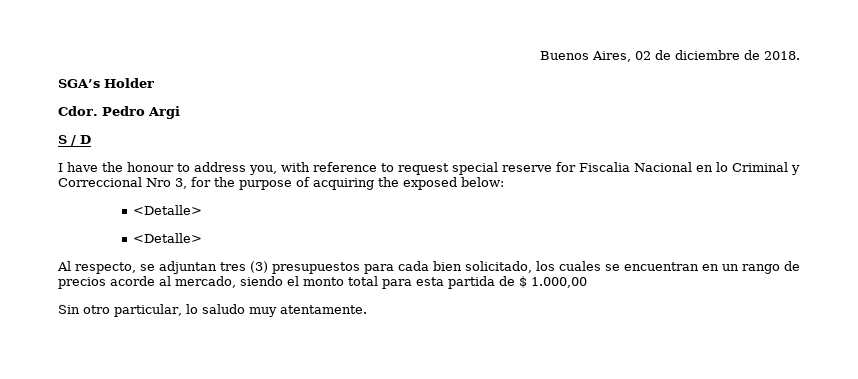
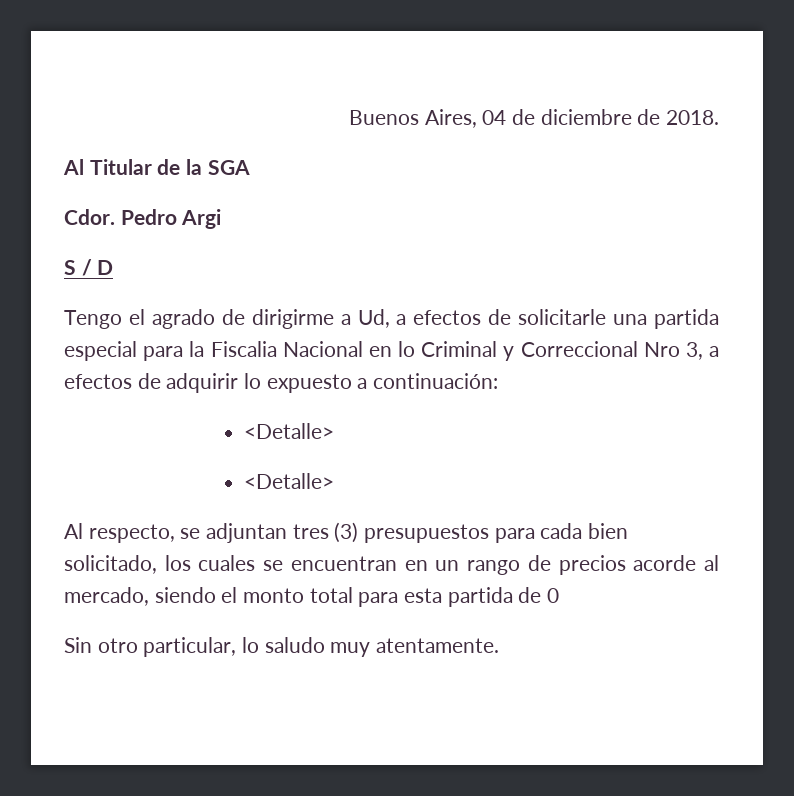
- Buenos Aires, 02 de diciembre de 2018.
+ Buenos Aires, 04 de diciembre de 2018.
- SGA’s Holder
+ Al Titular de la SGA
- I have the honour to address you, with reference to request special reserve for Fiscalia Nacional en lo Criminal y Correccional Nro 3, for the purpose of acquiring the exposed below:
+ Tengo el agrado de dirigirme a Ud, a efectos de solicitarle una partida especial para la Fiscalia Nacional en lo Criminal y Correccional Nro 3, a efectos de adquirir lo expuesto a continuación:
- Al respecto, se adjuntan tres (3) presupuestos para cada bien solicitado, los cuales se encuentran en un rango de precios acorde al mercado, siendo el monto total para esta partida de $ 1.000,00
+ Al respecto, se adjuntan tres (3) presupuestos para cada bien solicitado, los cuales se encuentran en un rango de precios acorde al mercado, siendo el monto total para esta partida de 0

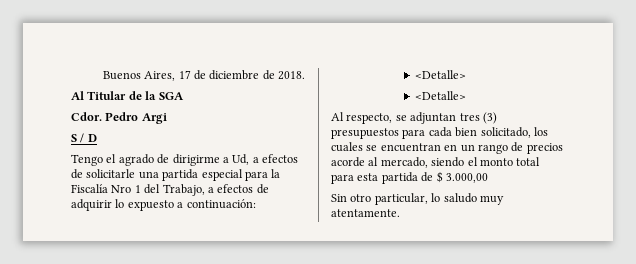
- Buenos Aires, 04 de diciembre de 2018.
+ Buenos Aires, 17 de diciembre de 2018.
- Tengo el agrado de dirigirme a Ud, a efectos de solicitarle una partida especial para la Fiscalia Nacional en lo Criminal y Correccional Nro 3, a efectos de adquirir lo expuesto a continuación:
+ Tengo el agrado de dirigirme a Ud, a efectos de solicitarle una partida especial para la Fiscalía Nro 1 del Trabajo, a efectos de adquirir lo expuesto a continuación:
- Al respecto, se adjuntan tres (3) presupuestos para cada bien solicitado, los cuales se encuentran en un rango de precios acorde al mercado, siendo el monto total para esta partida de 0
+ Al respecto, se adjuntan tres (3) presupuestos para cada bien solicitado, los cuales se encuentran en un rango de precios acorde al mercado, siendo el monto total para esta partida de $ 3.000,00

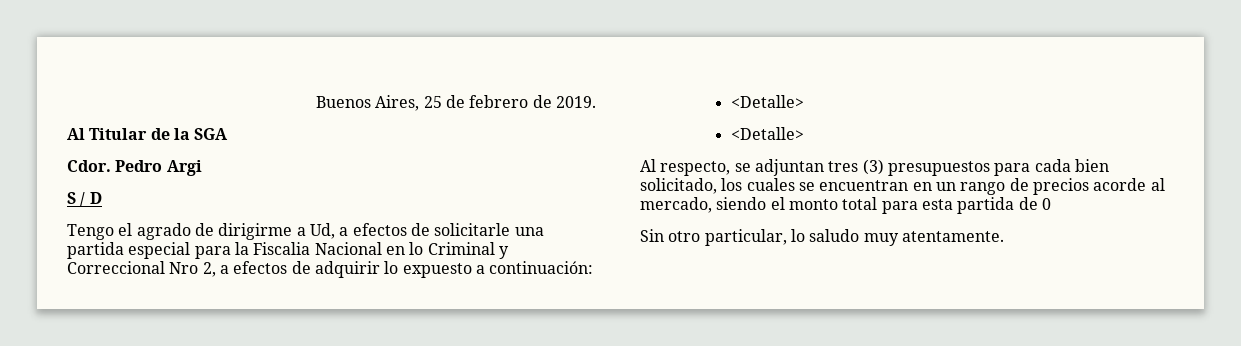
- Buenos Aires, 17 de diciembre de 2018.
+ Buenos Aires, 25 de febrero de 2019.
- Tengo el agrado de dirigirme a Ud, a efectos de solicitarle una partida especial para la Fiscalía Nro 1 del Trabajo, a efectos de adquirir lo expuesto a continuación:
+ Tengo el agrado de dirigirme a Ud, a efectos de solicitarle una partida especial para la Fiscalia Nacional en lo Criminal y Correccional Nro 2, a efectos de adquirir lo expuesto a continuación:
- Al respecto, se adjuntan tres (3) presupuestos para cada bien solicitado, los cuales se encuentran en un rango de precios acorde al mercado, siendo el monto total para esta partida de $ 3.000,00
+ Al respecto, se adjuntan tres (3) presupuestos para cada bien solicitado, los cuales se encuentran en un rango de precios acorde al mercado, siendo el monto total para esta partida de 0

